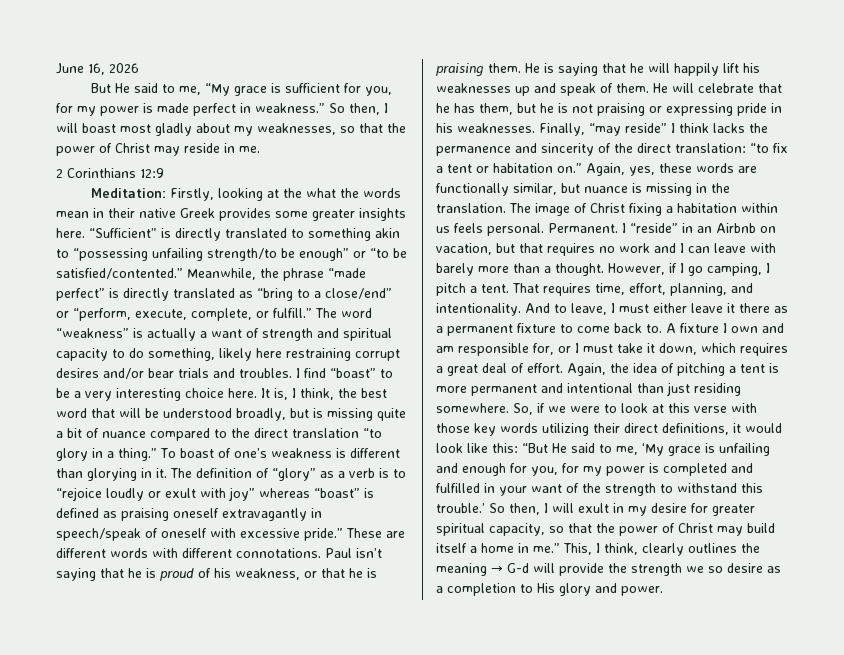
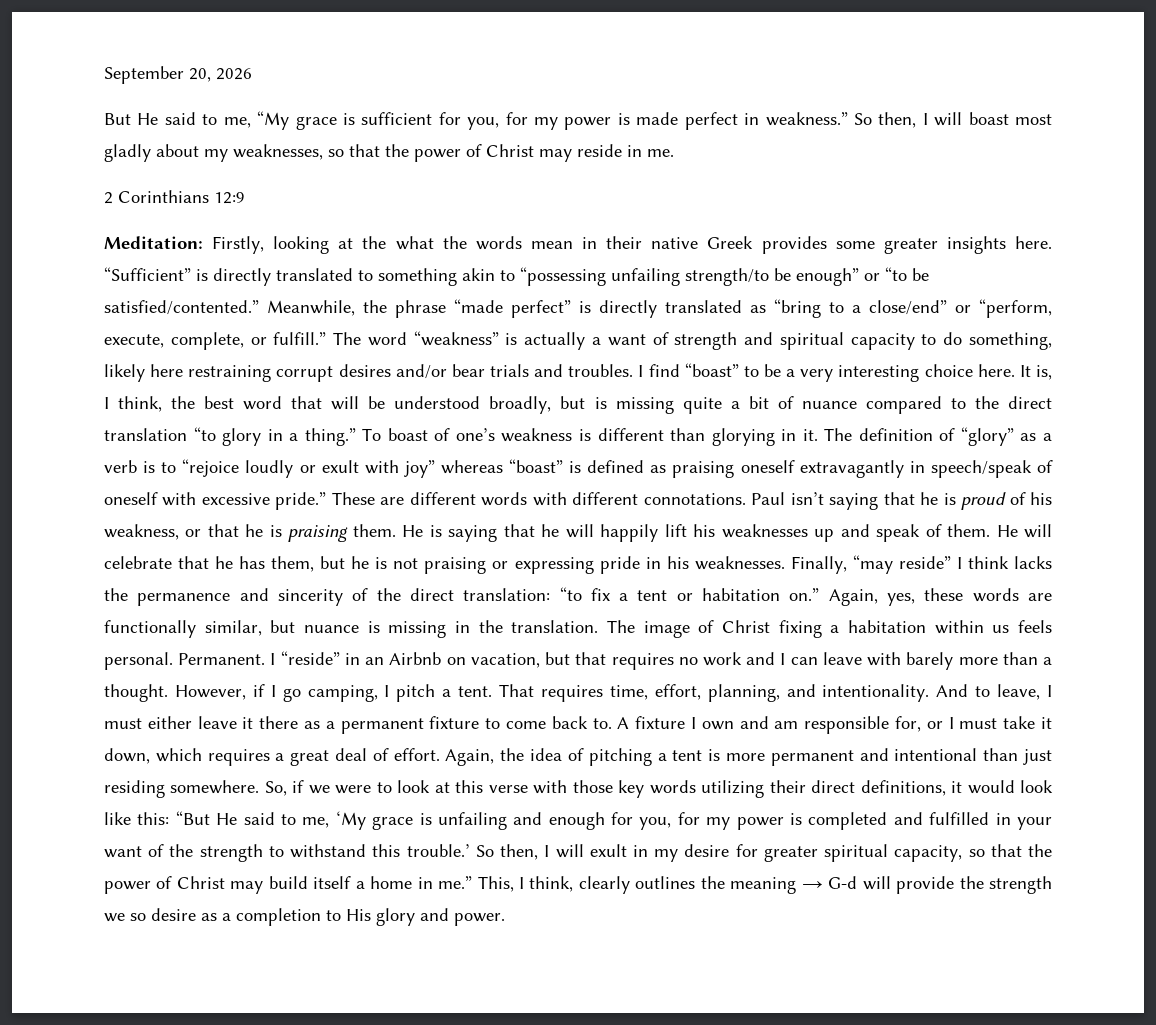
- June 16, 2026
+ September 20, 2026

